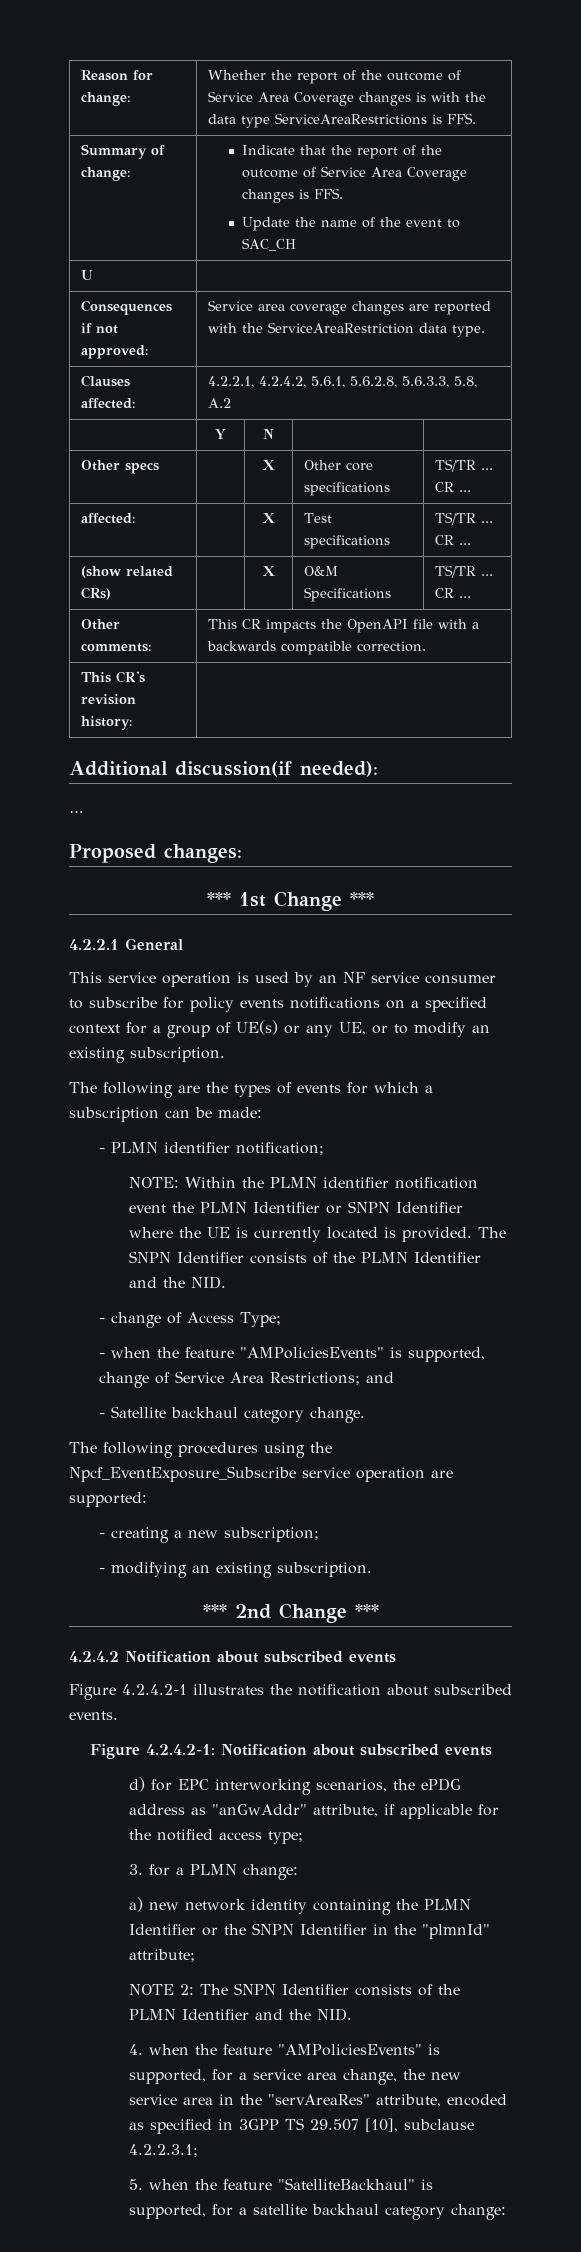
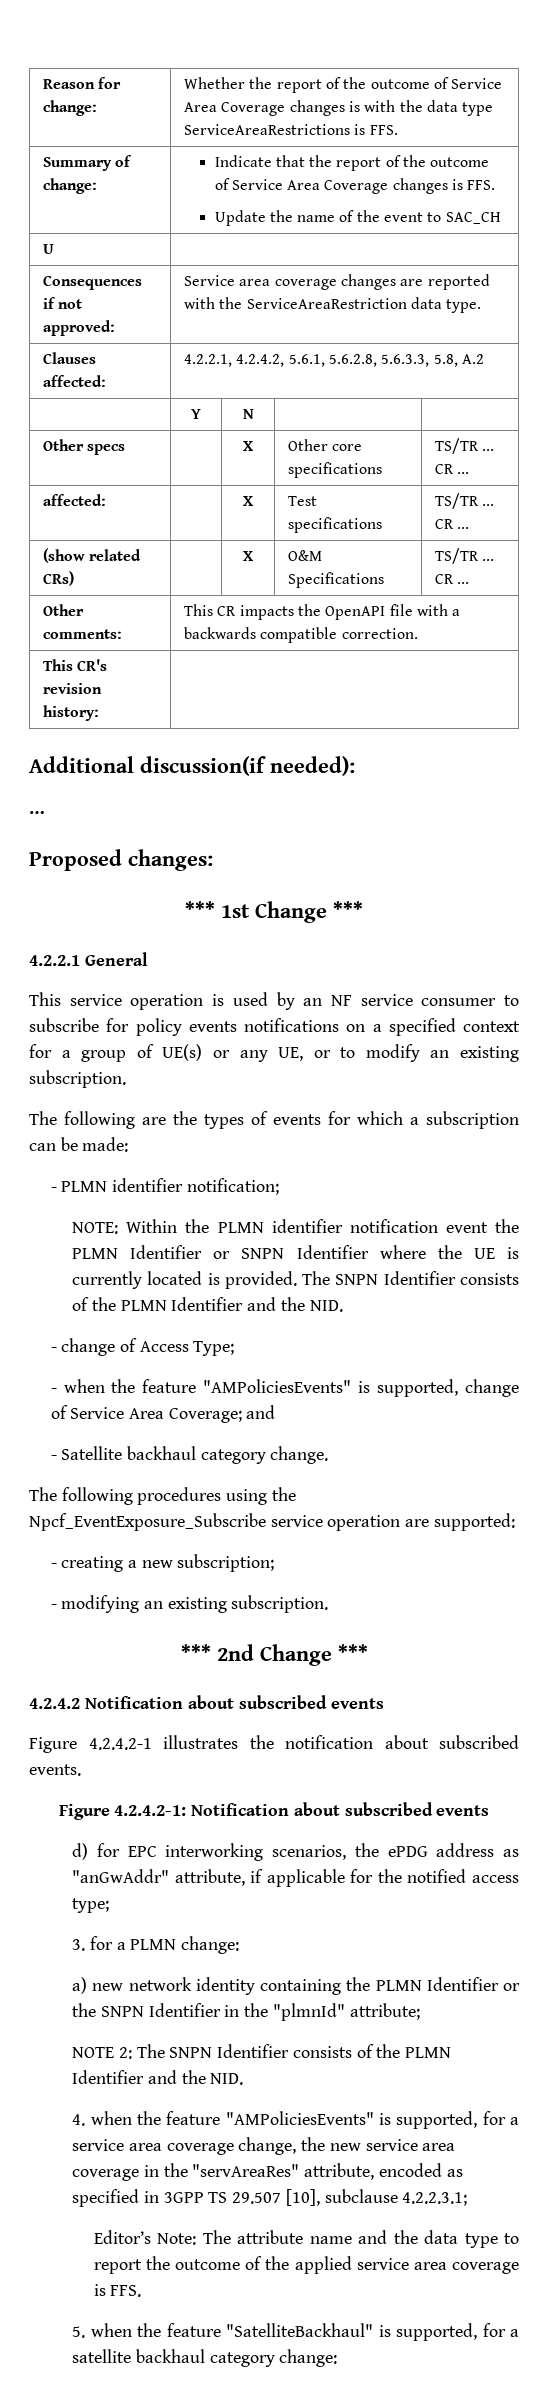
- - when the feature "AMPoliciesEvents" is supported, change of Service Area Restrictions; and
+ - when the feature "AMPoliciesEvents" is supported, change of Service Area Coverage; and
- 4. when the feature "AMPoliciesEvents" is supported, for a service area change, the new service area in the "servAreaRes" attribute, encoded as specified in 3GPP TS 29.507 [10], subclause 4.2.2.3.1;
+ 4. when the feature "AMPoliciesEvents" is supported, for a service area coverage change, the new service area coverage in the "servAreaRes" attribute, encoded as specified in 3GPP TS 29.507 [10], subclause 4.2.2.3.1;
+ Editor’s Note: The attribute name and the data type to report the outcome of the applied service area coverage is FFS.

